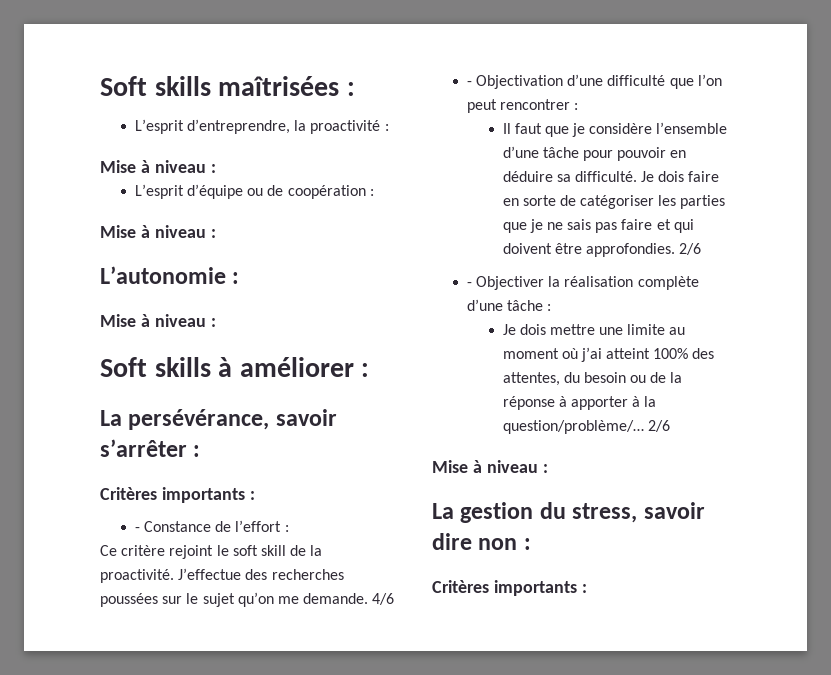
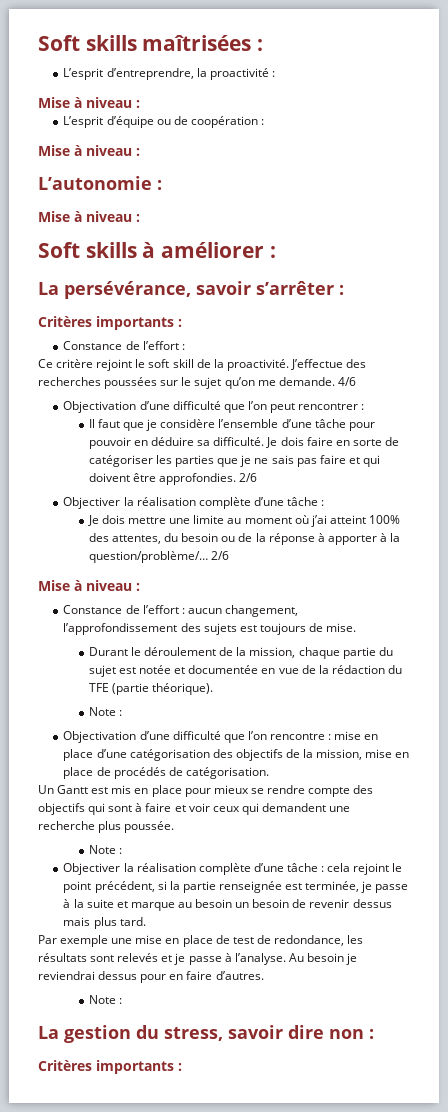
  La persévérance, savoir s’arrêter :
  Critères importants :
- - Constance de l’effort :
+ Constance de l’effort :
- - Objectivation d’une difficulté que l’on peut rencontrer :
+ Objectivation d’une difficulté que l’on peut rencontrer :
  Je dois faire en sorte de catégoriser les parties que je ne sais pas faire et qui doivent être approfondies. 2/6
- - Objectiver la réalisation complète d’une tâche :
+ Objectiver la réalisation complète d’une tâche :
+ Constance de l’effort : aucun changement, l’approfondissement des sujets est toujours de mise.
+ Durant le déroulement de la mission, chaque partie du sujet est notée et documentée en vue de la rédaction du TFE (partie théorique).
+ Note :
+ Objectivation d’une difficulté que l’on rencontre : mise en place d’une catégorisation des objectifs de la mission, mise en place de procédés de catégorisation.
+ Un Gantt est mis en place pour mieux se rendre compte des objectifs qui sont à faire et voir ceux qui demandent une recherche plus poussée.
+ Note :
+ Objectiver la réalisation complète d’une tâche : cela rejoint le point précédent, si la partie renseignée est terminée, je passe à la suite et marque au besoin un besoin de revenir dessus mais plus tard.
+ Par exemple une mise en place de test de redondance, les résultats sont relevés et je passe à l’analyse. Au besoin je reviendrai dessus pour en faire d’autres.
+ Note :

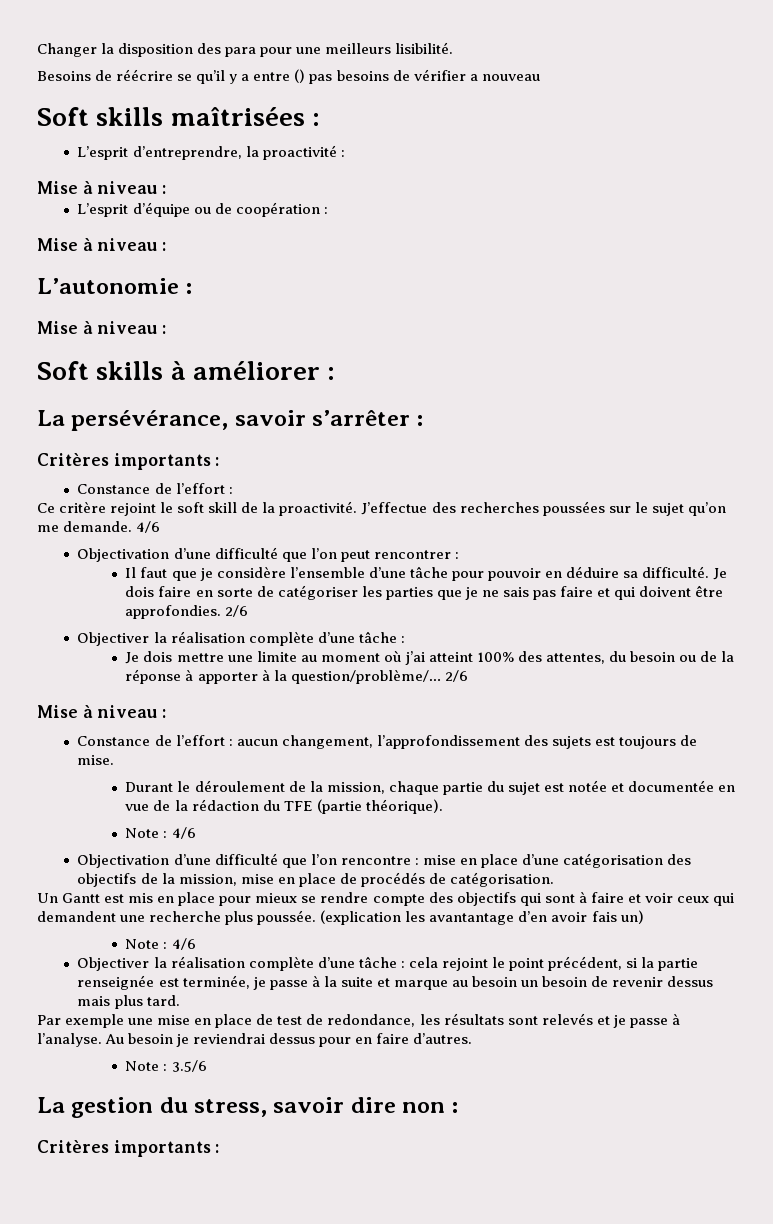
+ Changer la disposition des para pour une meilleurs lisibilité.
+ Besoins de réécrire se qu’il y a entre () pas besoins de vérifier a nouveau
  Durant le déroulement de la mission, chaque partie du sujet est notée et documentée en vue de la rédaction du TFE (partie théorique).
- Note :
+ Note : 4/6
- Un Gantt est mis en place pour mieux se rendre compte des objectifs qui sont à faire et voir ceux qui demandent une recherche plus poussée.
- Note :
+ Un Gantt est mis en place pour mieux se rendre compte des objectifs qui sont à faire et voir ceux qui demandent une recherche plus poussée. (explication les avantantage d’en avoir fais un)
+ Note : 4/6
  Au besoin je reviendrai dessus pour en faire d’autres.
- Note :
+ Note : 3.5/6

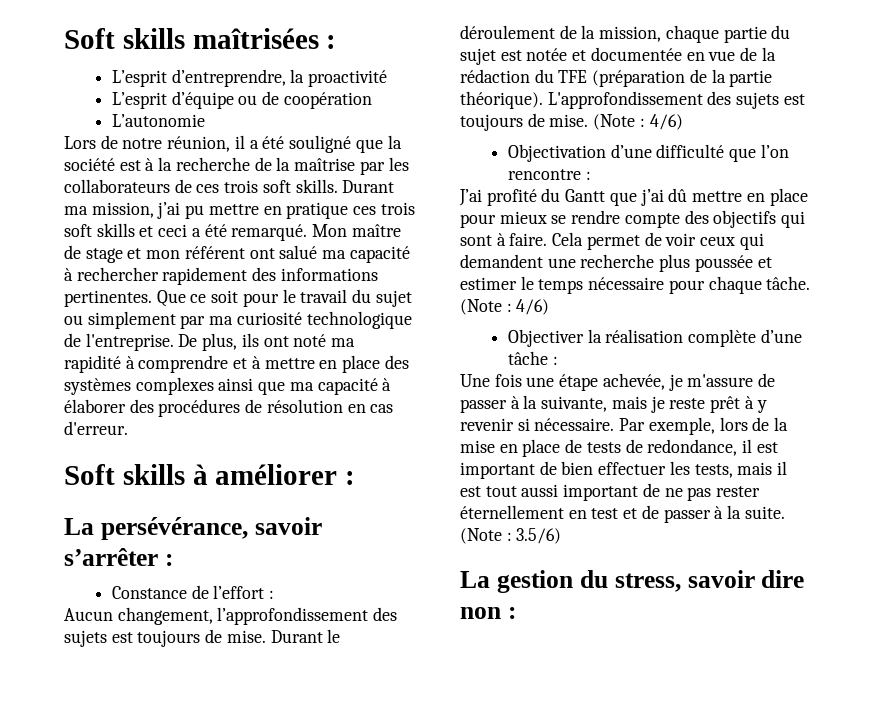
- Changer la disposition des para pour une meilleurs lisibilité.
- Besoins de réécrire se qu’il y a entre () pas besoins de vérifier a nouveau
- L’esprit d’entreprendre, la proactivité :
- Mise à niveau :
+ L’esprit d’entreprendre, la proactivité
- L’esprit d’équipe ou de coopération :
- Mise à niveau :
- L’autonomie :
- Mise à niveau :
+ L’esprit d’équipe ou de coopération
+ L’autonomie
+ Lors de notre réunion, il a été souligné que la société est à la recherche de la maîtrise par les collaborateurs de ces trois soft skills. Durant ma mission, j’ai pu mettre en pratique ces trois soft skills et ceci a été remarqué. Mon maître de stage et mon référent ont salué ma capacité à rechercher rapidement des informations pertinentes. Que ce soit pour le travail du sujet ou simplement par ma curiosité technologique de l'entreprise. De plus, ils ont noté ma rapidité à comprendre et à mettre en place des systèmes complexes ainsi que ma capacité à élaborer des procédures de résolution en cas d'erreur.
  La persévérance, savoir s’arrêter :
- Critères importants :
- Ce critère rejoint le soft skill de la proactivité. J’effectue des recherches poussées sur le sujet qu’on me demande. 4/6
- Objectivation d’une difficulté que l’on peut rencontrer :
- Il faut que je considère l’ensemble d’une tâche pour pouvoir en déduire sa difficulté. Je dois faire en sorte de catégoriser les parties que je ne sais pas faire et qui doivent être approfondies. 2/6
- Objectiver la réalisation complète d’une tâche :
- Je dois mettre une limite au moment où j’ai atteint 100% des attentes, du besoin ou de la réponse à apporter à la question/problème/… 2/6
- Mise à niveau :
- Constance de l’effort : aucun changement, l’approfondissement des sujets est toujours de mise.
- Durant le déroulement de la mission, chaque partie du sujet est notée et documentée en vue de la rédaction du TFE (partie théorique).
- Note : 4/6
+ Aucun changement, l’approfondissement des sujets est toujours de mise. Durant le déroulement de la mission, chaque partie du sujet est notée et documentée en vue de la rédaction du TFE (préparation de la partie théorique). L'approfondissement des sujets est toujours de mise. (Note : 4/6)
- Objectivation d’une difficulté que l’on rencontre : mise en place d’une catégorisation des objectifs de la mission, mise en place de procédés de catégorisation.
- Un Gantt est mis en place pour mieux se rendre compte des objectifs qui sont à faire et voir ceux qui demandent une recherche plus poussée. (explication les avantantage d’en avoir fais un)
- Note : 4/6
- Objectiver la réalisation complète d’une tâche : cela rejoint le point précédent, si la partie renseignée est terminée, je passe à la suite et marque au besoin un besoin de revenir dessus mais plus tard.
- Par exemple une mise en place de test de redondance, les résultats sont relevés et je passe à l’analyse. Au besoin je reviendrai dessus pour en faire d’autres.
- Note : 3.5/6
+ Objectivation d’une difficulté que l’on rencontre :
+ J’ai profité du Gantt que j’ai dû mettre en place pour mieux se rendre compte des objectifs qui sont à faire. Cela permet de voir ceux qui demandent une recherche plus poussée et estimer le temps nécessaire pour chaque tâche. (Note : 4/6)
+ Objectiver la réalisation complète d’une tâche :
+ Une fois une étape achevée, je m'assure de passer à la suivante, mais je reste prêt à y revenir si nécessaire. Par exemple, lors de la mise en place de tests de redondance, il est important de bien effectuer les tests, mais il est tout aussi important de ne pas rester éternellement en test et de passer à la suite. (Note : 3.5/6)
  La gestion du stress, savoir dire non :
- Critères importants :

